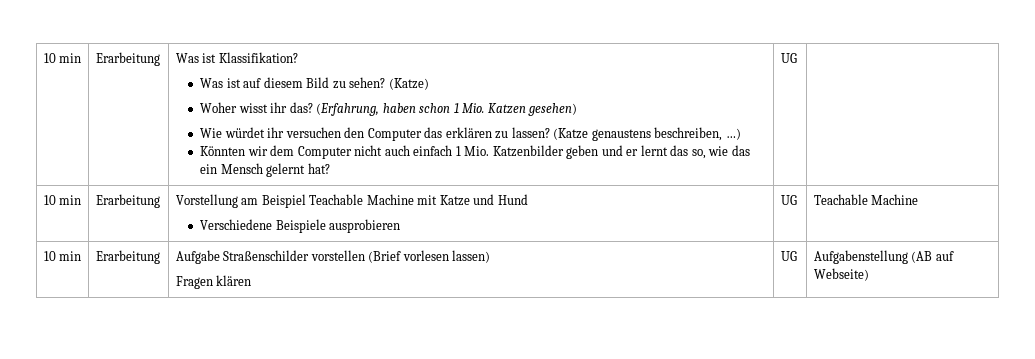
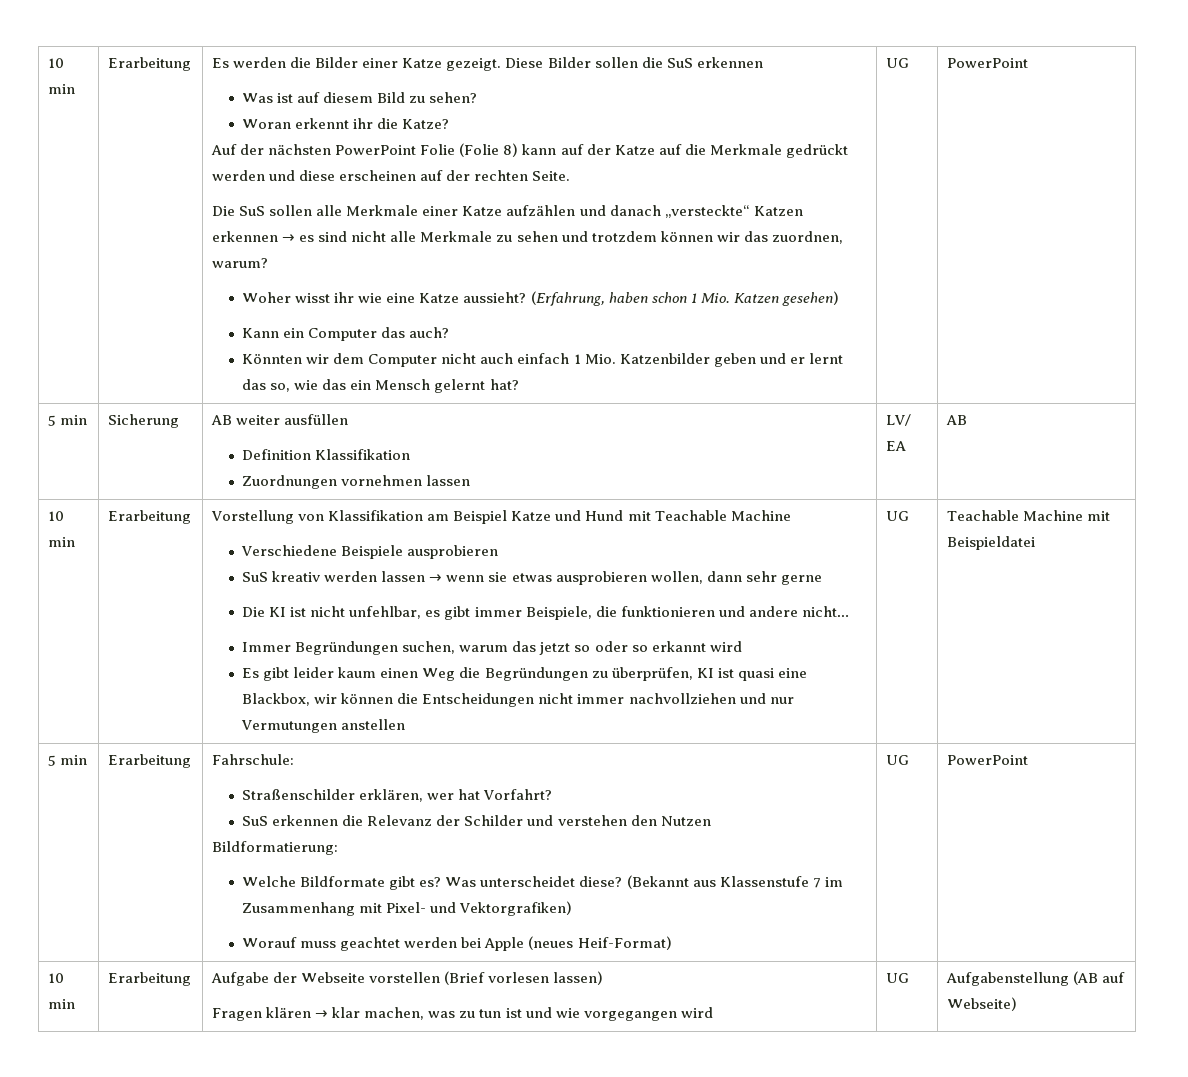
- 10 min | Erarbeitung | Was ist Klassifikation?
+ 10 min | Erarbeitung | Es werden die Bilder einer Katze gezeigt. Diese Bilder sollen die SuS erkennen
- Was ist auf diesem Bild zu sehen? (Katze)
+ Was ist auf diesem Bild zu sehen?
+ Woran erkennt ihr die Katze?
+ Auf der nächsten PowerPoint Folie (Folie 8) kann auf der Katze auf die Merkmale gedrückt werden und diese erscheinen auf der rechten Seite.
+ Die SuS sollen alle Merkmale einer Katze aufzählen und danach „versteckte“ Katzen erkennen → es sind nicht alle Merkmale zu sehen und trotzdem können wir das zuordnen, warum?
- Woher wisst ihr das?
+ Woher wisst ihr wie eine Katze aussieht?
- Wie würdet ihr versuchen den Computer das erklären zu lassen? (Katze genaustens beschreiben, …)
+ Kann ein Computer das auch?
- Könnten wir dem Computer nicht auch einfach 1 Mio. Katzenbilder geben und er lernt das so, wie das ein Mensch gelernt hat? | UG
+ Könnten wir dem Computer nicht auch einfach 1 Mio. Katzenbilder geben und er lernt das so, wie das ein Mensch gelernt hat? | UG | PowerPoint
+ 5 min | Sicherung | AB weiter ausfüllen
+ Definition Klassifikation
+ Zuordnungen vornehmen lassen | LV/ EA | AB
- Vorstellung am Beispiel Teachable Machine mit Katze und Hund
+ Vorstellung von Klassifikation am Beispiel Katze und Hund mit Teachable Machine
- UG | Teachable Machine
+ SuS kreativ werden lassen → wenn sie etwas ausprobieren wollen, dann sehr gerne
+ Die KI ist nicht unfehlbar, es gibt immer Beispiele, die funktionieren und andere nicht…
+ Immer Begründungen suchen, warum das jetzt so oder so erkannt wird
+ Es gibt leider kaum einen Weg die Begründungen zu überprüfen, KI ist quasi eine Blackbox, wir können die Entscheidungen nicht immer nachvollziehen und nur Vermutungen anstellen | UG | Teachable Machine mit Beispieldatei
+ 5 min | Erarbeitung | Fahrschule:
+ Straßenschilder erklären, wer hat Vorfahrt?
+ SuS erkennen die Relevanz der Schilder und verstehen den Nutzen
+ Bildformatierung:
+ Welche Bildformate gibt es? Was unterscheidet diese? (Bekannt aus Klassenstufe 7 im Zusammenhang mit Pixel- und Vektorgrafiken)
+ Worauf muss geachtet werden bei Apple (neues Heif-Format) | UG | PowerPoint
- 10 min | Erarbeitung | Aufgabe Straßenschilder vorstellen (Brief vorlesen lassen)
- Fragen klären | UG | Aufgabenstellung (AB auf Webseite)
+ 10 min | Erarbeitung | Aufgabe der Webseite vorstellen (Brief vorlesen lassen)
+ Fragen klären → klar machen, was zu tun ist und wie vorgegangen wird | UG | Aufgabenstellung (AB auf Webseite)

